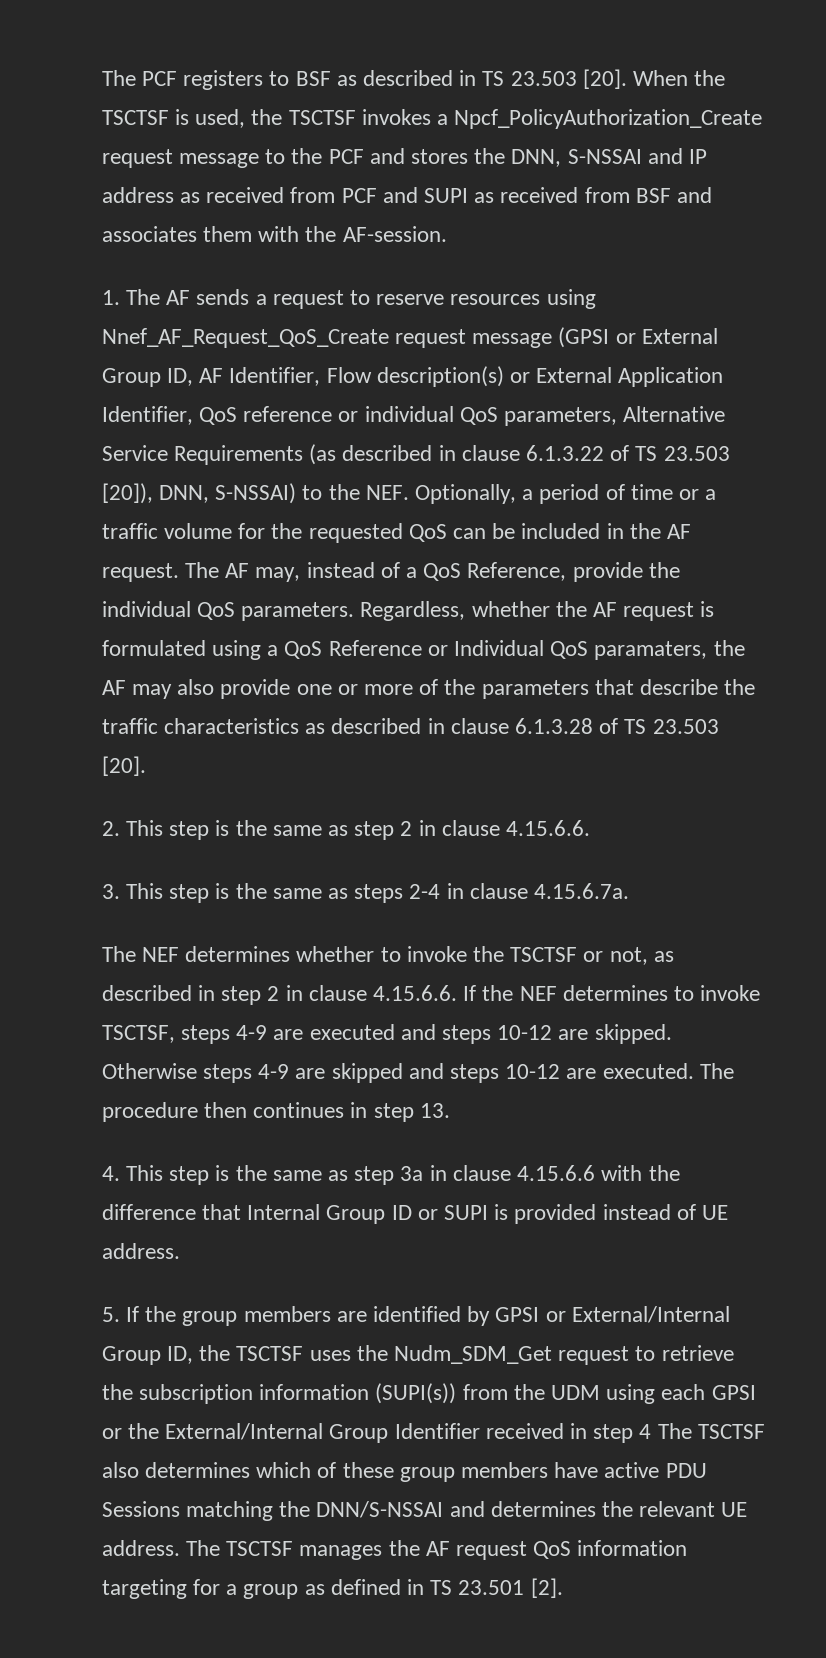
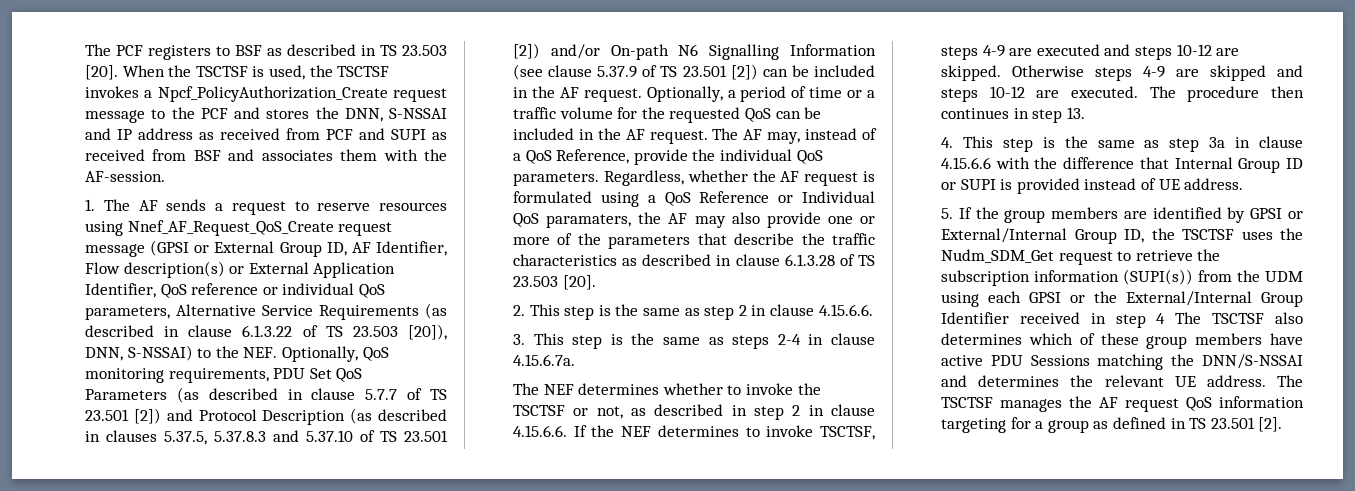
- 1. The AF sends a request to reserve resources using Nnef_AF_Request_QoS_Create request message (GPSI or External Group ID, AF Identifier, Flow description(s) or External Application Identifier, QoS reference or individual QoS parameters, Alternative Service Requirements (as described in clause 6.1.3.22 of TS 23.503 [20]), DNN, S-NSSAI) to the NEF. Optionally, a period of time or a traffic volume for the requested QoS can be included in the AF request.
+ 1. The AF sends a request to reserve resources using Nnef_AF_Request_QoS_Create request message (GPSI or External Group ID, AF Identifier, Flow description(s) or External Application Identifier, QoS reference or individual QoS parameters, Alternative Service Requirements (as described in clause 6.1.3.22 of TS 23.503 [20]), DNN, S-NSSAI) to the NEF. Optionally, QoS monitoring requirements, PDU Set QoS Parameters (as described in clause 5.7.7 of TS 23.501 [2]) and Protocol Description (as described in clauses 5.37.5, 5.37.8.3 and 5.37.10 of TS 23.501 [2]) and/or On-path N6 Signalling Information (see clause 5.37.9 of TS 23.501 [2]) can be included in the AF request. Optionally, a period of time or a traffic volume for the requested QoS can be included in the AF request.

